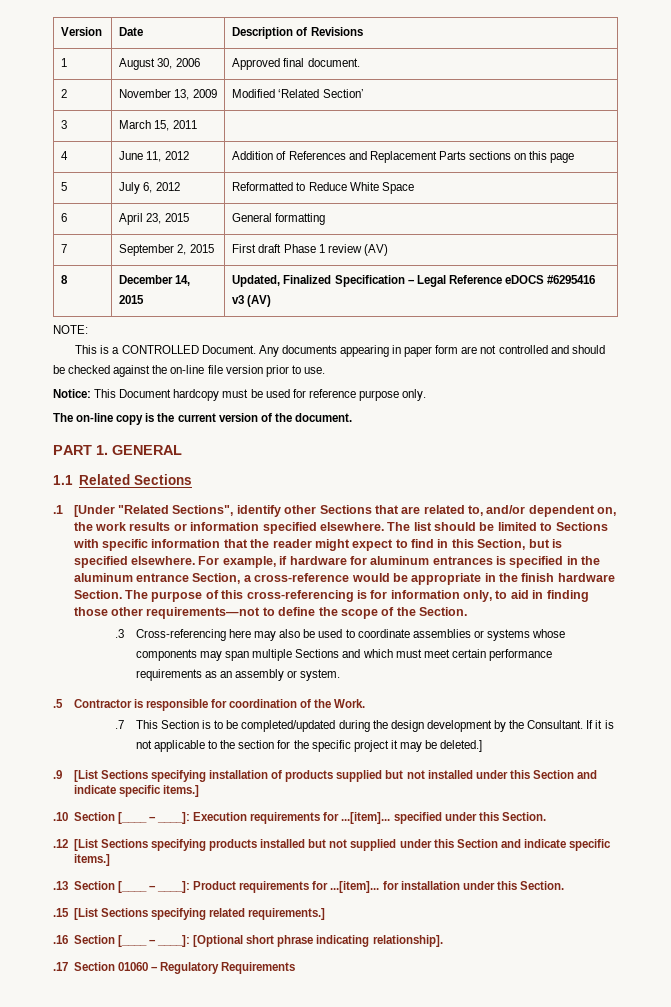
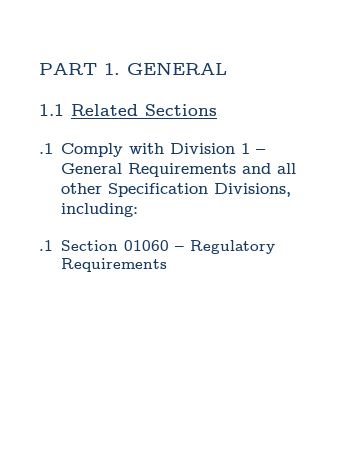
- Version | Date | Description of Revisions
- 1 | August 30, 2006 | Approved final document.
- 2 | November 13, 2009 | Modified ‘Related Section’
- 3 | March 15, 2011 |
- 4 | June 11, 2012 | Addition of References and Replacement Parts sections on this page
- 5 | July 6, 2012 | Reformatted to Reduce White Space
- 6 | April 23, 2015 | General formatting
- 7 | September 2, 2015 | First draft Phase 1 review (AV)
- 8 | December 14, 2015 | Updated, Finalized Specification – Legal Reference eDOCS #6295416 v3 (AV)
- NOTE:
- This is a CONTROLLED Document. Any documents appearing in paper form are not controlled and should be checked against the on-line file version prior to use.
- Notice: This Document hardcopy must be used for reference purpose only.
- The on-line copy is the current version of the document.
- .1 [Under "Related Sections", identify other Sections that are related to, and/or dependent on, the work results or information specified elsewhere. The list should be limited to Sections with specific information that the reader might expect to find in this Section, but is specified elsewhere. For example, if hardware for aluminum entrances is specified in the aluminum entrance Section, a cross-reference would be appropriate in the finish hardware Section. The purpose of this cross-referencing is for information only, to aid in finding those other requirements—not to define the scope of the Section.
- .3 Cross-referencing here may also be used to coordinate assemblies or systems whose components may span multiple Sections and which must meet certain performance requirements as an assembly or system.
- .5 Contractor is responsible for coordination of the Work.
- .7 This Section is to be completed/updated during the design development by the Consultant. If it is not applicable to the section for the specific project it may be deleted.]
- .9 [List Sections specifying installation of products supplied but not installed under this Section and indicate specific items.]
- .10 Section [____ – ____]: Execution requirements for ...[item]... specified under this Section.
- .12 [List Sections specifying products installed but not supplied under this Section and indicate specific items.]
- .13 Section [____ – ____]: Product requirements for ...[item]... for installation under this Section.
- .15 [List Sections specifying related requirements.]
- .16 Section [____ – ____]: [Optional short phrase indicating relationship].
- .17 Section 01060 – Regulatory Requirements
+ .1 Comply with Division 1 – General Requirements and all other Specification Divisions, including:
+ .1 Section 01060 – Regulatory Requirements

